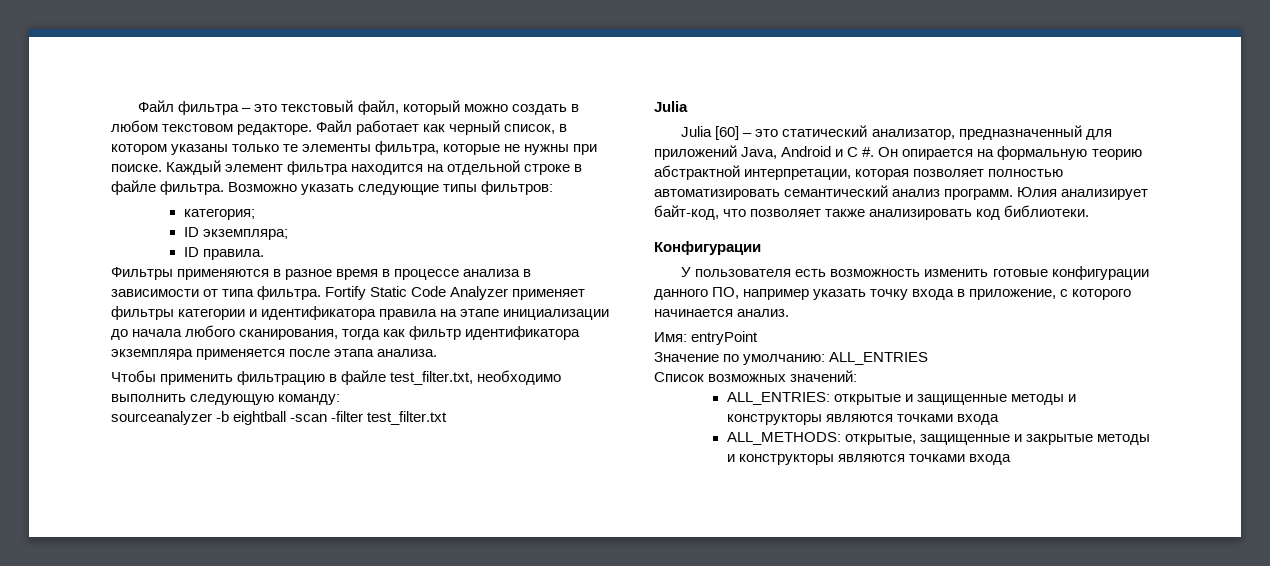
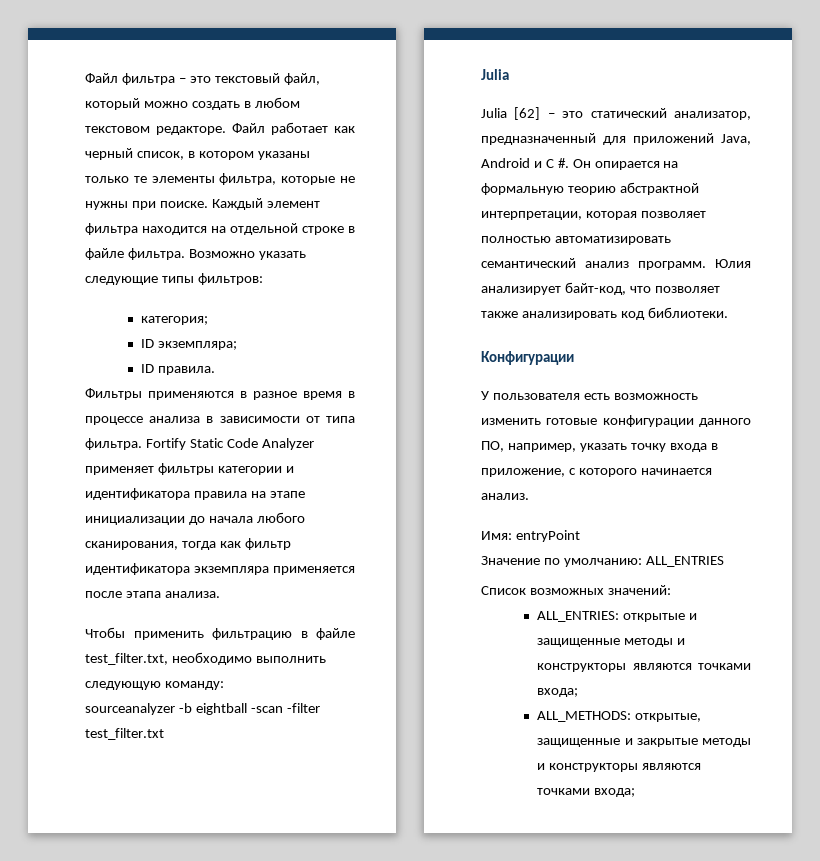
- Julia [60] – это статический анализатор, предназначенный для приложений Java, Android и C #.
+ Julia [62] – это статический анализатор, предназначенный для приложений Java, Android и C #.
- У пользователя есть возможность изменить готовые конфигурации данного ПО, например указать точку входа в приложение, с которого начинается анализ.
+ У пользователя есть возможность изменить готовые конфигурации данного ПО, например, указать точку входа в приложение, с которого начинается анализ.
- ALL_ENTRIES: открытые и защищенные методы и конструкторы являются точками входа
+ ALL_ENTRIES: открытые и защищенные методы и конструкторы являются точками входа;
- ALL_METHODS: открытые, защищенные и закрытые методы и конструкторы являются точками входа
+ ALL_METHODS: открытые, защищенные и закрытые методы и конструкторы являются точками входа;

